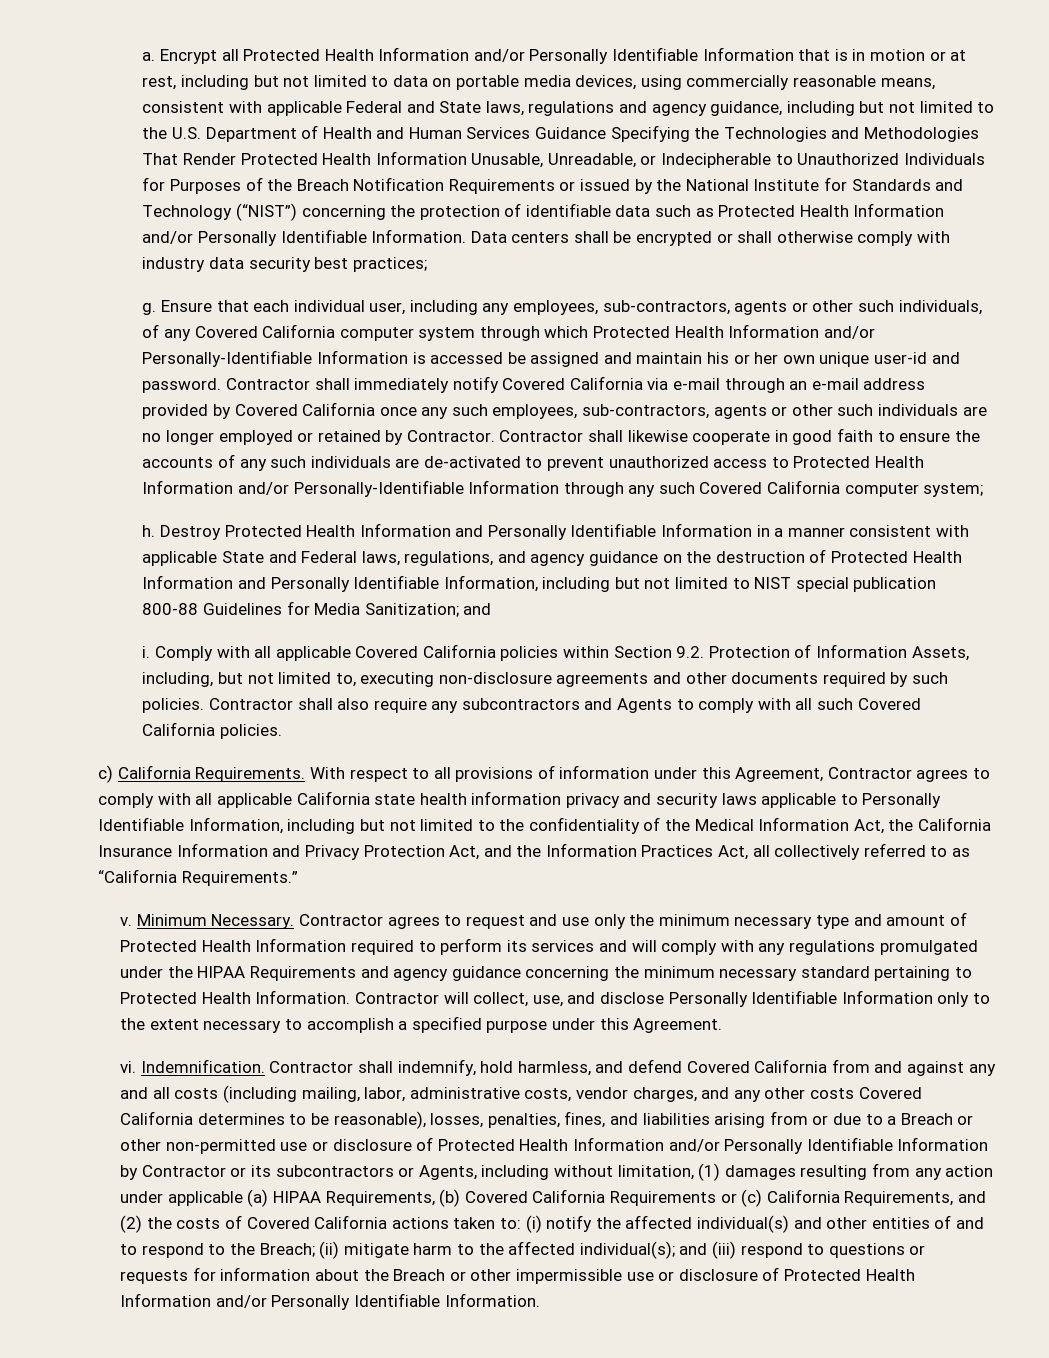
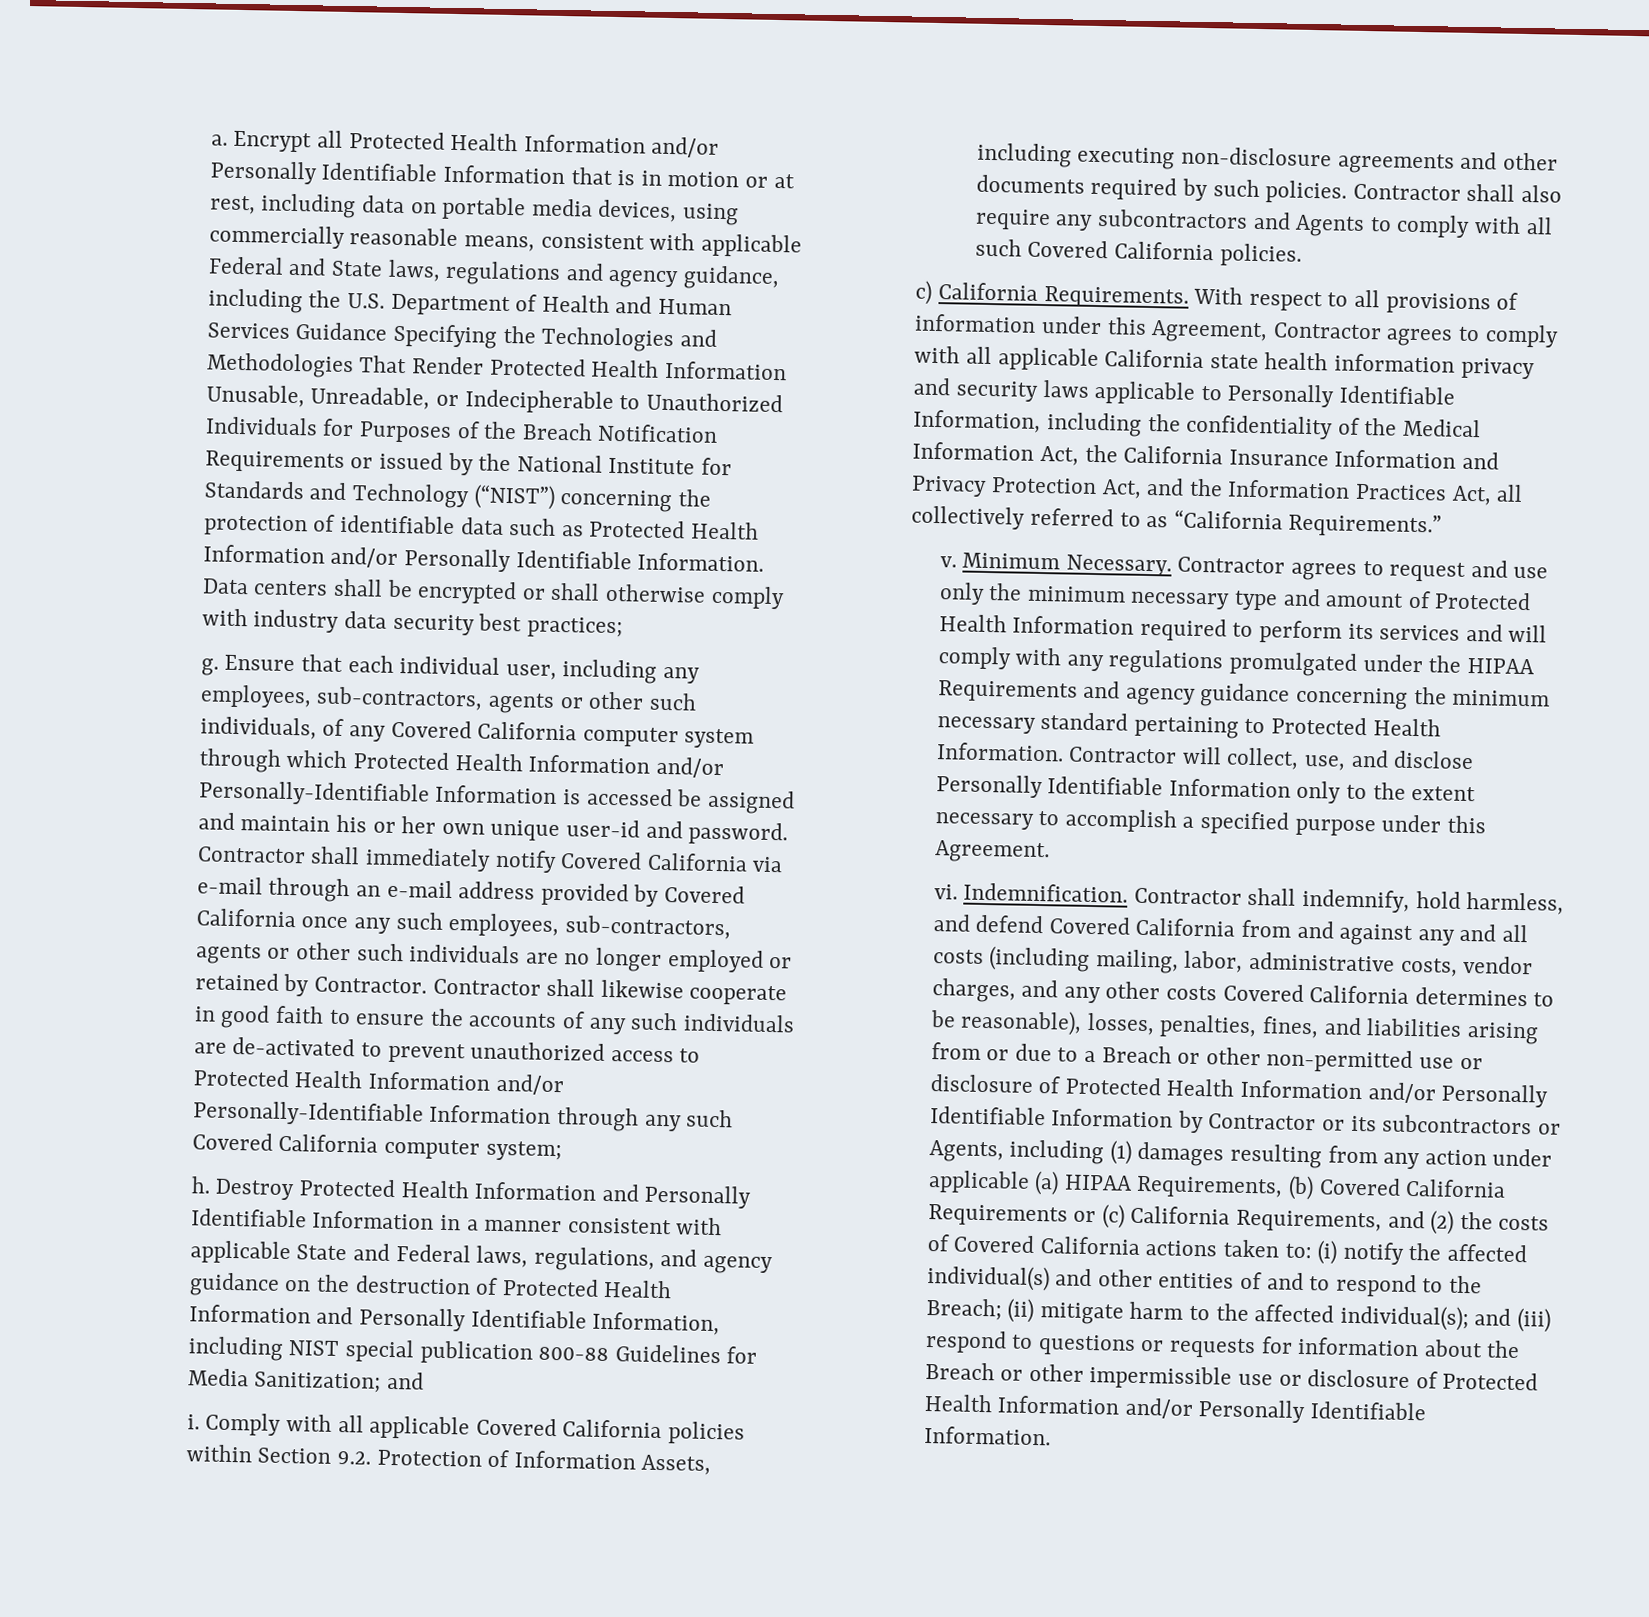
- Encrypt all Protected Health Information and/or Personally Identifiable Information that is in motion or at rest, including but not limited to data on portable media devices, using commercially reasonable means, consistent with applicable Federal and State laws, regulations and agency guidance, including but not limited to the U.S. Department of Health and Human Services Guidance Specifying the Technologies and Methodologies That Render Protected Health Information Unusable, Unreadable, or Indecipherable to Unauthorized Individuals for Purposes of the Breach Notification Requirements or issued by the National Institute for Standards and Technology (“NIST”) concerning the protection of identifiable data such as Protected Health Information and/or Personally Identifiable Information.
+ Encrypt all Protected Health Information and/or Personally Identifiable Information that is in motion or at rest, including data on portable media devices, using commercially reasonable means, consistent with applicable Federal and State laws, regulations and agency guidance, including the U.S. Department of Health and Human Services Guidance Specifying the Technologies and Methodologies That Render Protected Health Information Unusable, Unreadable, or Indecipherable to Unauthorized Individuals for Purposes of the Breach Notification Requirements or issued by the National Institute for Standards and Technology (“NIST”) concerning the protection of identifiable data such as Protected Health Information and/or Personally Identifiable Information.
- Destroy Protected Health Information and Personally Identifiable Information in a manner consistent with applicable State and Federal laws, regulations, and agency guidance on the destruction of Protected Health Information and Personally Identifiable Information, including but not limited to NIST special publication 800-88 Guidelines for Media Sanitization; and
+ Destroy Protected Health Information and Personally Identifiable Information in a manner consistent with applicable State and Federal laws, regulations, and agency guidance on the destruction of Protected Health Information and Personally Identifiable Information, including NIST special publication 800-88 Guidelines for Media Sanitization; and
- Comply with all applicable Covered California policies within Section 9.2. Protection of Information Assets, including, but not limited to, executing non-disclosure agreements and other documents required by such policies.
+ Comply with all applicable Covered California policies within Section 9.2. Protection of Information Assets, including executing non-disclosure agreements and other documents required by such policies.
- With respect to all provisions of information under this Agreement, Contractor agrees to comply with all applicable California state health information privacy and security laws applicable to Personally Identifiable Information, including but not limited to the confidentiality of the Medical Information Act, the California Insurance Information and Privacy Protection Act, and the Information Practices Act, all collectively referred to as “California Requirements.”
+ With respect to all provisions of information under this Agreement, Contractor agrees to comply with all applicable California state health information privacy and security laws applicable to Personally Identifiable Information, including the confidentiality of the Medical Information Act, the California Insurance Information and Privacy Protection Act, and the Information Practices Act, all collectively referred to as “California Requirements.”
- Contractor shall indemnify, hold harmless, and defend Covered California from and against any and all costs (including mailing, labor, administrative costs, vendor charges, and any other costs Covered California determines to be reasonable), losses, penalties, fines, and liabilities arising from or due to a Breach or other non-permitted use or disclosure of Protected Health Information and/or Personally Identifiable Information by Contractor or its subcontractors or Agents, including without limitation, (1) damages resulting from any action under applicable (a) HIPAA Requirements, (b) Covered California Requirements or (c) California Requirements, and (2) the costs of Covered California actions taken to:
+ Contractor shall indemnify, hold harmless, and defend Covered California from and against any and all costs (including mailing, labor, administrative costs, vendor charges, and any other costs Covered California determines to be reasonable), losses, penalties, fines, and liabilities arising from or due to a Breach or other non-permitted use or disclosure of Protected Health Information and/or Personally Identifiable Information by Contractor or its subcontractors or Agents, including (1) damages resulting from any action under applicable (a) HIPAA Requirements, (b) Covered California Requirements or (c) California Requirements, and (2) the costs of Covered California actions taken to:

